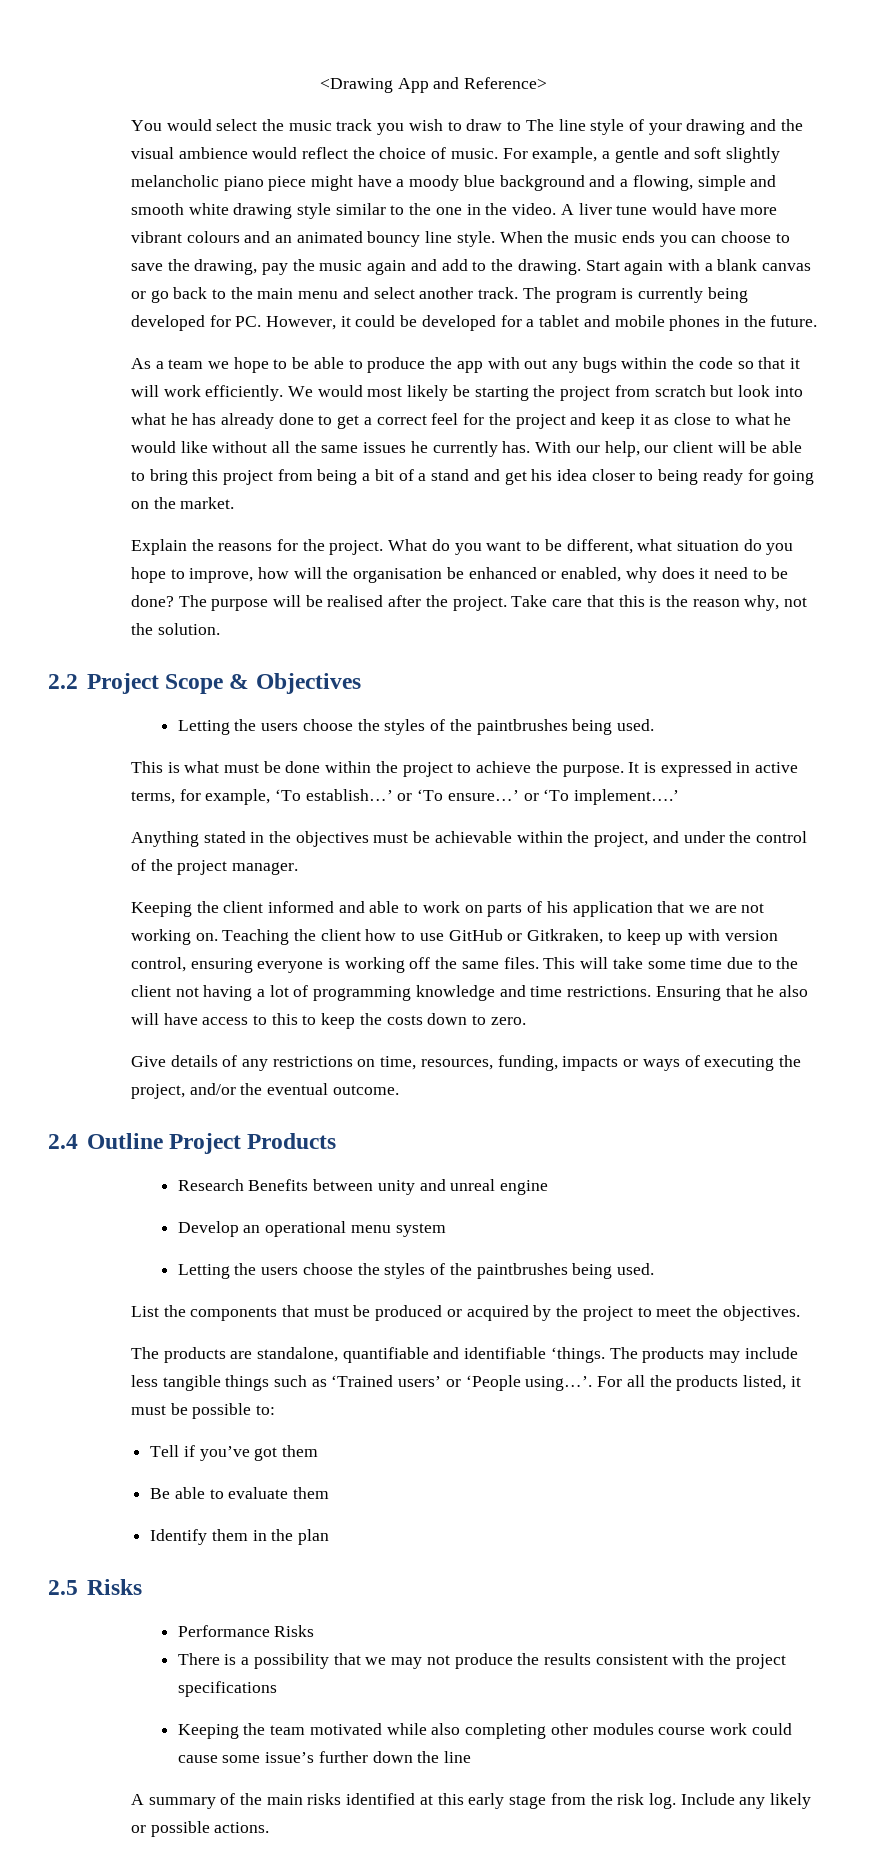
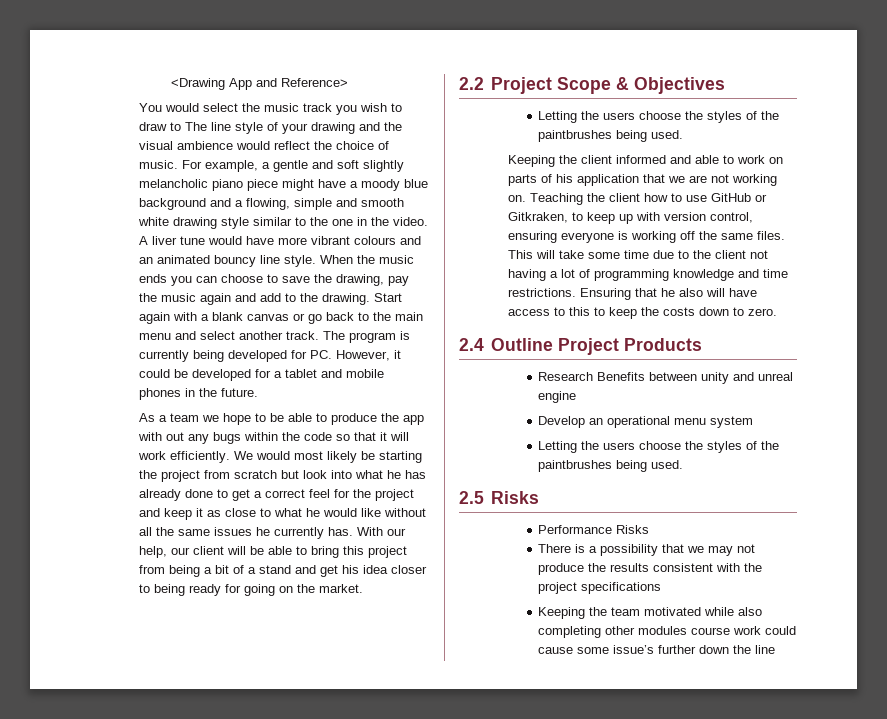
- Explain the reasons for the project. What do you want to be different, what situation do you hope to improve, how will the organisation be enhanced or enabled, why does it need to be done? The purpose will be realised after the project. Take care that this is the reason why, not the solution.
- This is what must be done within the project to achieve the purpose. It is expressed in active terms, for example, ‘To establish…’ or ‘To ensure…’ or ‘To implement….’
- Anything stated in the objectives must be achievable within the project, and under the control of the project manager.
- Give details of any restrictions on time, resources, funding, impacts or ways of executing the project, and/or the eventual outcome.
- List the components that must be produced or acquired by the project to meet the objectives.
- The products are standalone, quantifiable and identifiable ‘things. The products may include less tangible things such as ‘Trained users’ or ‘People using…’. For all the products listed, it must be possible to:
- Tell if you’ve got them
- Be able to evaluate them
- Identify them in the plan
- A summary of the main risks identified at this early stage from the risk log. Include any likely or possible actions.

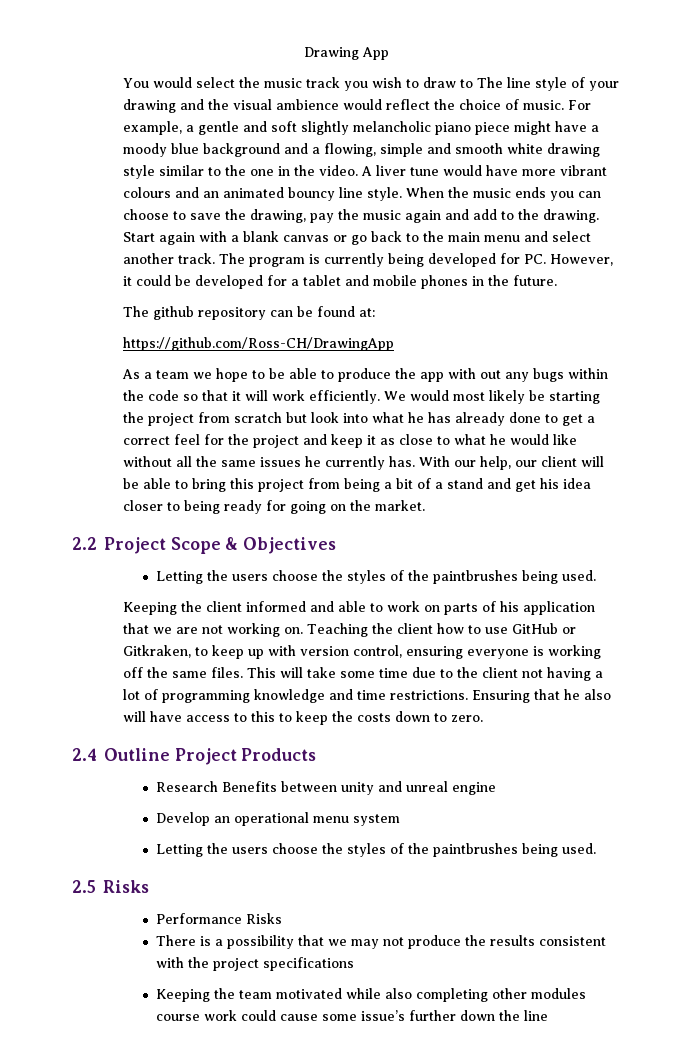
- <Drawing App and Reference>
+ Drawing App
+ The github repository can be found at:
+ https://github.com/Ross-CH/DrawingApp

